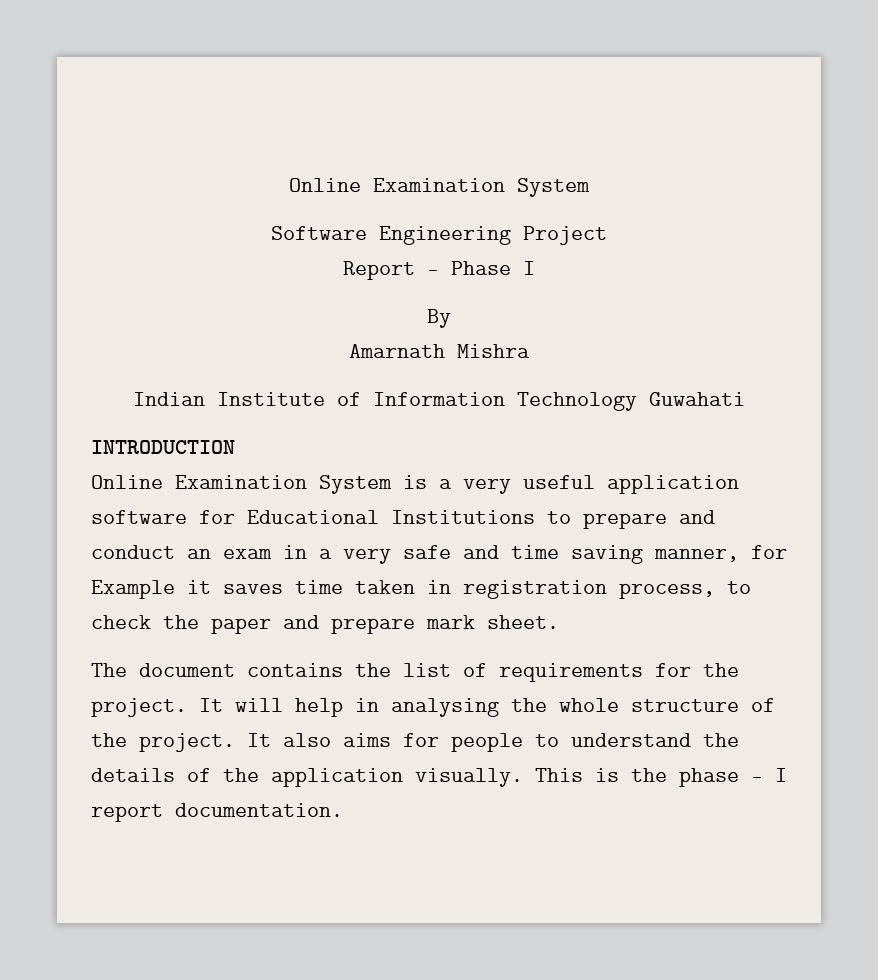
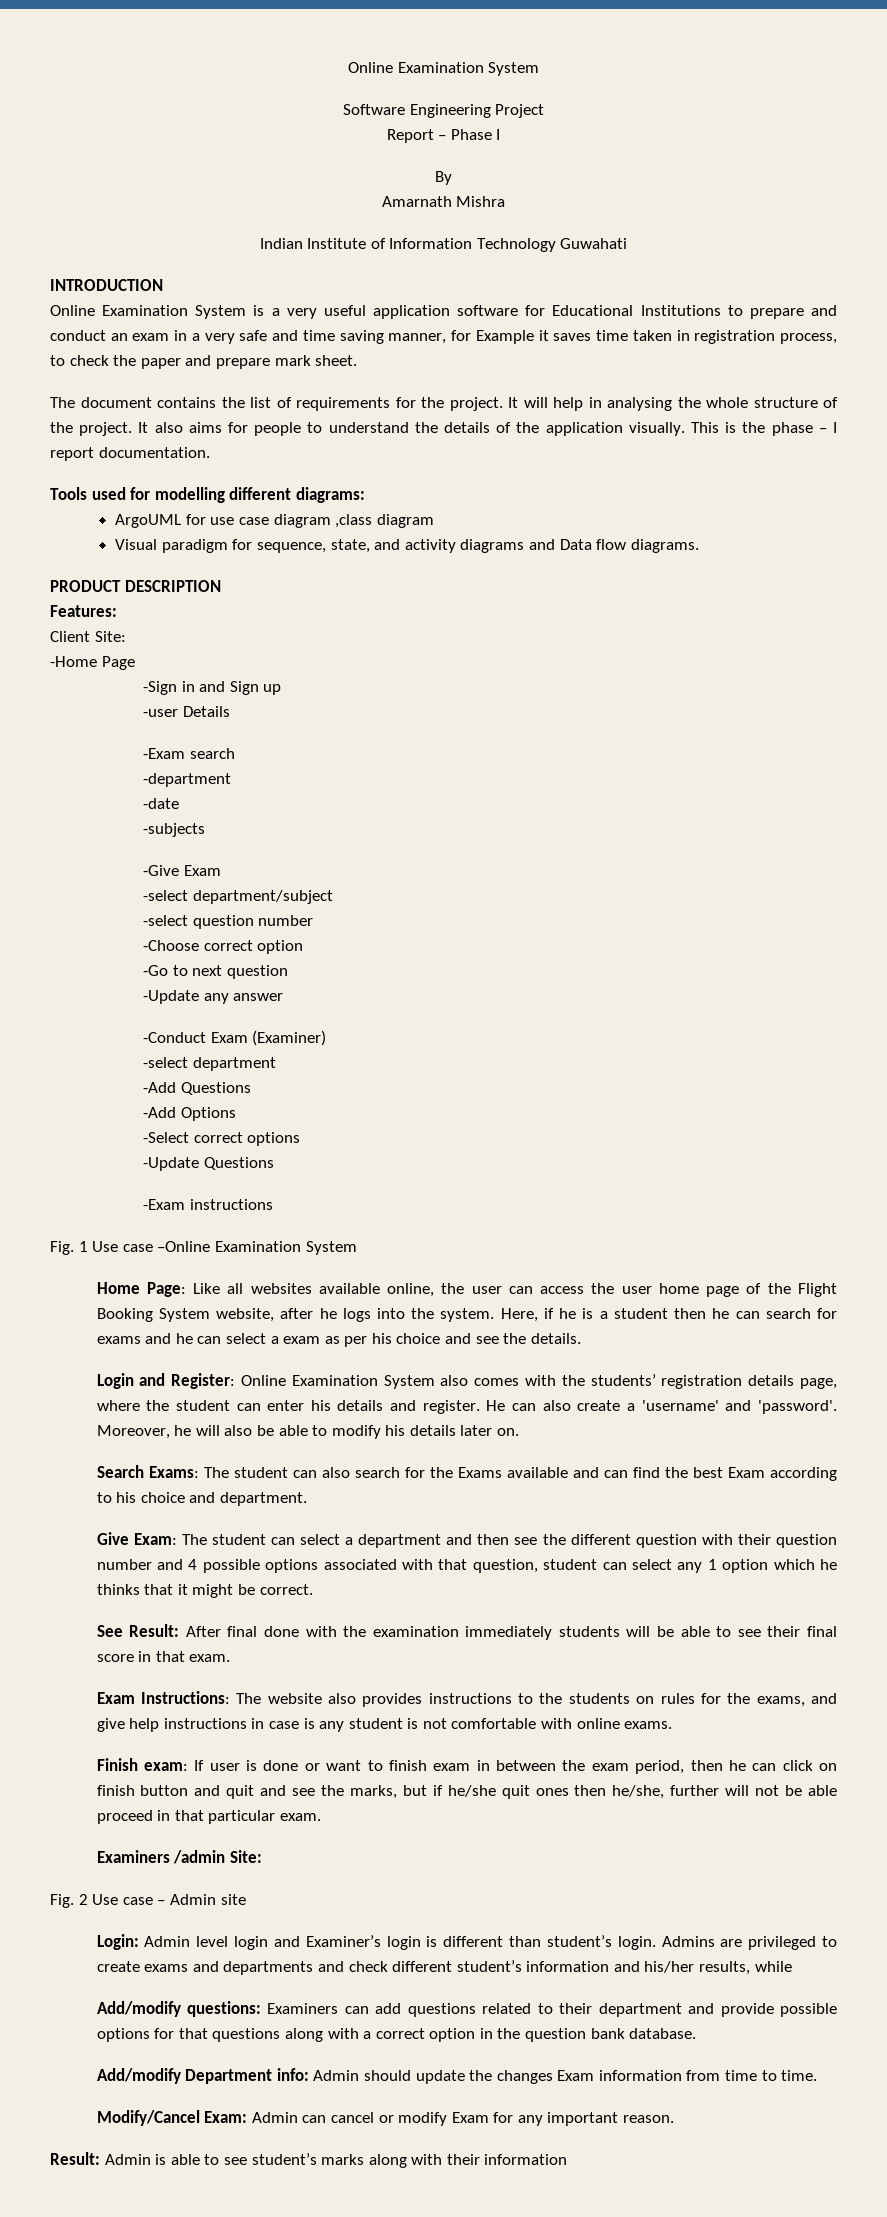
+ Tools used for modelling different diagrams:
+ ArgoUML for use case diagram ,class diagram
+ Visual paradigm for sequence, state, and activity diagrams and Data flow diagrams.
+ PRODUCT DESCRIPTION
+ Features:
+ Client Site:
+ -Home Page
+ -Sign in and Sign up
+ -user Details
+ -Exam search
+ -department
+ -date
+ -subjects
+ -Give Exam
+ -select department/subject
+ -select question number
+ -Choose correct option
+ -Go to next question
+ -Update any answer
+ -Conduct Exam (Examiner)
+ -select department
+ -Add Questions
+ -Add Options
+ -Select correct options
+ -Update Questions
+ -Exam instructions
+ Fig. 1 Use case –Online Examination System
+ Home Page: Like all websites available online, the user can access the user home page of the Flight Booking System website, after he logs into the system. Here, if he is a student then he can search for exams and he can select a exam as per his choice and see the details.
+ Login and Register: Online Examination System also comes with the students’ registration details page, where the student can enter his details and register. He can also create a 'username' and 'password'. Moreover, he will also be able to modify his details later on.
+ Search Exams: The student can also search for the Exams available and can find the best Exam according to his choice and department.
+ Give Exam: The student can select a department and then see the different question with their question number and 4 possible options associated with that question, student can select any 1 option which he thinks that it might be correct.
+ See Result: After final done with the examination immediately students will be able to see their final score in that exam.
+ Exam Instructions: The website also provides instructions to the students on rules for the exams, and give help instructions in case is any student is not comfortable with online exams.
+ Finish exam: If user is done or want to finish exam in between the exam period, then he can click on finish button and quit and see the marks, but if he/she quit ones then he/she, further will not be able proceed in that particular exam.
+ Examiners /admin Site:
+ Fig. 2 Use case – Admin site
+ Login: Admin level login and Examiner’s login is different than student’s login. Admins are privileged to create exams and departments and check different student’s information and his/her results, while
+ Add/modify questions: Examiners can add questions related to their department and provide possible options for that questions along with a correct option in the question bank database.
+ Add/modify Department info: Admin should update the changes Exam information from time to time.
+ Modify/Cancel Exam: Admin can cancel or modify Exam for any important reason.
+ Result: Admin is able to see student’s marks along with their information

